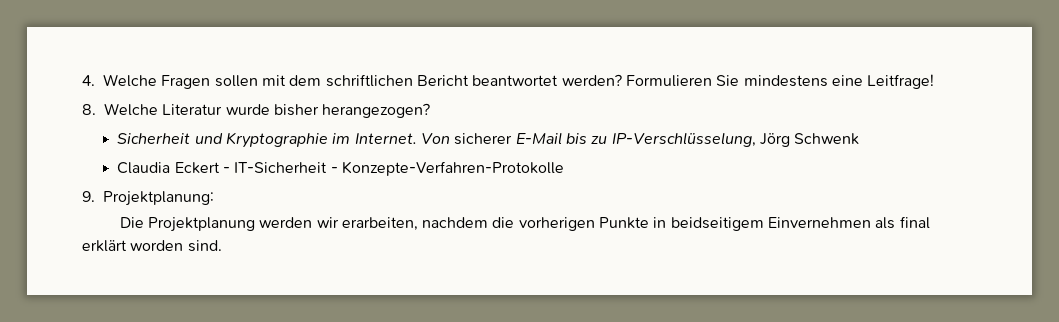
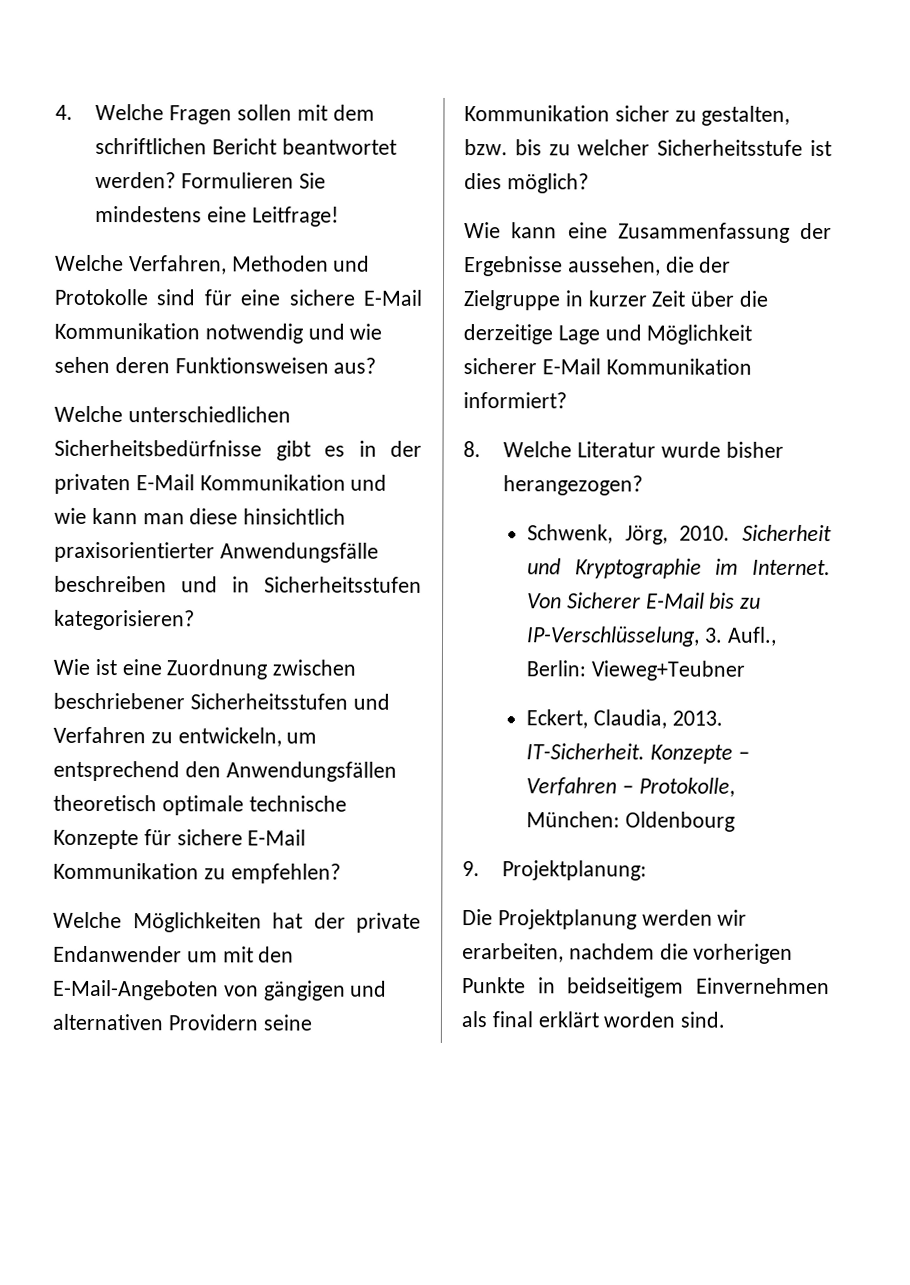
+ Welche Verfahren, Methoden und Protokolle sind für eine sichere E-Mail Kommunikation notwendig und wie sehen deren Funktionsweisen aus?
+ Welche unterschiedlichen Sicherheitsbedürfnisse gibt es in der privaten E-Mail Kommunikation und wie kann man diese hinsichtlich praxisorientierter Anwendungsfälle beschreiben und in Sicherheitsstufen kategorisieren?
+ Wie ist eine Zuordnung zwischen beschriebener Sicherheitsstufen und Verfahren zu entwickeln, um entsprechend den Anwendungsfällen theoretisch optimale technische Konzepte für sichere E-Mail Kommunikation zu empfehlen?
+ Welche Möglichkeiten hat der private Endanwender um mit den E-Mail-Angeboten von gängigen und alternativen Providern seine Kommunikation sicher zu gestalten, bzw. bis zu welcher Sicherheitsstufe ist dies möglich?
+ Wie kann eine Zusammenfassung der Ergebnisse aussehen, die der Zielgruppe in kurzer Zeit über die derzeitige Lage und Möglichkeit sicherer E-Mail Kommunikation informiert?
+ Schwenk, Jörg, 2010.
- Von sicherer E-Mail bis zu IP-Verschlüsselung, Jörg Schwenk
- Claudia Eckert - IT-Sicherheit - Konzepte-Verfahren-Protokolle
+ Von Sicherer E-Mail bis zu IP-Verschlüsselung, 3. Aufl., Berlin: Vieweg+Teubner
+ Eckert, Claudia, 2013. IT-Sicherheit. Konzepte – Verfahren – Protokolle, München: Oldenbourg

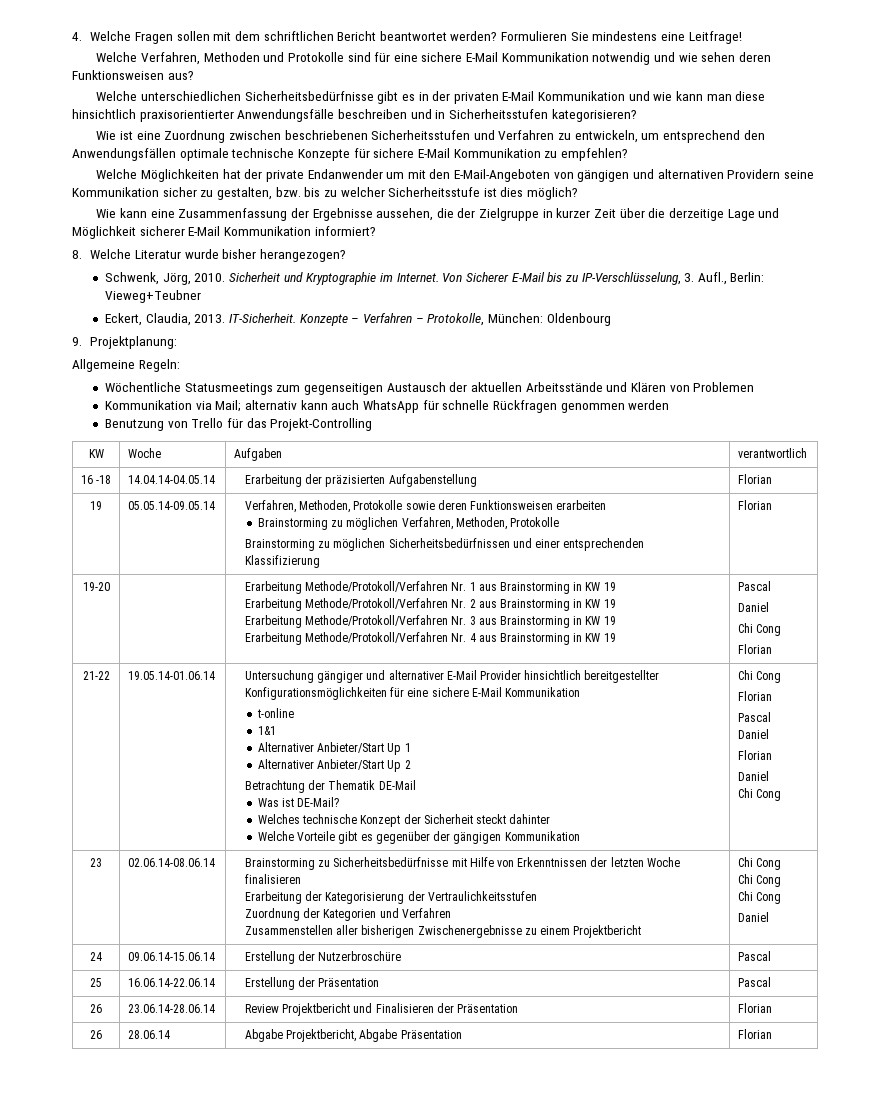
- Wie ist eine Zuordnung zwischen beschriebener Sicherheitsstufen und Verfahren zu entwickeln, um entsprechend den Anwendungsfällen theoretisch optimale technische Konzepte für sichere E-Mail Kommunikation zu empfehlen?
+ Wie ist eine Zuordnung zwischen beschriebenen Sicherheitsstufen und Verfahren zu entwickeln, um entsprechend den Anwendungsfällen optimale technische Konzepte für sichere E-Mail Kommunikation zu empfehlen?
- Die Projektplanung werden wir erarbeiten, nachdem die vorherigen Punkte in beidseitigem Einvernehmen als final erklärt worden sind.
+ Allgemeine Regeln:
+ Wöchentliche Statusmeetings zum gegenseitigen Austausch der aktuellen Arbeitsstände und Klären von Problemen
+ Kommunikation via Mail; alternativ kann auch WhatsApp für schnelle Rückfragen genommen werden
+ Benutzung von Trello für das Projekt-Controlling
+ KW | Woche | Aufgaben | verantwortlich
+ 16 -18 | 14.04.14-04.05.14 | Erarbeitung der präzisierten Aufgabenstellung | Florian
+ 19 | 05.05.14-09.05.14 | Verfahren, Methoden, Protokolle sowie deren Funktionsweisen erarbeiten
+ Brainstorming zu möglichen Verfahren, Methoden, Protokolle
+ Brainstorming zu möglichen Sicherheitsbedürfnissen und einer entsprechenden Klassifizierung | Florian
+ 19-20 | | Erarbeitung Methode/Protokoll/Verfahren Nr. 1 aus Brainstorming in KW 19
+ Erarbeitung Methode/Protokoll/Verfahren Nr. 2 aus Brainstorming in KW 19
+ Erarbeitung Methode/Protokoll/Verfahren Nr. 3 aus Brainstorming in KW 19
+ Erarbeitung Methode/Protokoll/Verfahren Nr. 4 aus Brainstorming in KW 19 | Pascal
+ Daniel
+ Chi Cong
+ Florian
+ 21-22 | 19.05.14-01.06.14 | Untersuchung gängiger und alternativer E-Mail Provider hinsichtlich bereitgestellter Konfigurationsmöglichkeiten für eine sichere E-Mail Kommunikation
+ t-online
+ 1&1
+ Alternativer Anbieter/Start Up 1
+ Alternativer Anbieter/Start Up 2
+ Betrachtung der Thematik DE-Mail
+ Was ist DE-Mail?
+ Welches technische Konzept der Sicherheit steckt dahinter
+ Welche Vorteile gibt es gegenüber der gängigen Kommunikation | Chi Cong
+ Florian
+ Pascal
+ Daniel
+ Florian
+ Daniel
+ Chi Cong
+ 23 | 02.06.14-08.06.14 | Brainstorming zu Sicherheitsbedürfnisse mit Hilfe von Erkenntnissen der letzten Woche finalisieren
+ Erarbeitung der Kategorisierung der Vertraulichkeitsstufen
+ Zuordnung der Kategorien und Verfahren
+ Zusammenstellen aller bisherigen Zwischenergebnisse zu einem Projektbericht | Chi Cong
+ Chi Cong
+ Chi Cong
+ Daniel
+ 24 | 09.06.14-15.06.14 | Erstellung der Nutzerbroschüre | Pascal
+ 25 | 16.06.14-22.06.14 | Erstellung der Präsentation | Pascal
+ 26 | 23.06.14-28.06.14 | Review Projektbericht und Finalisieren der Präsentation | Florian
+ 26 | 28.06.14 | Abgabe Projektbericht, Abgabe Präsentation | Florian

